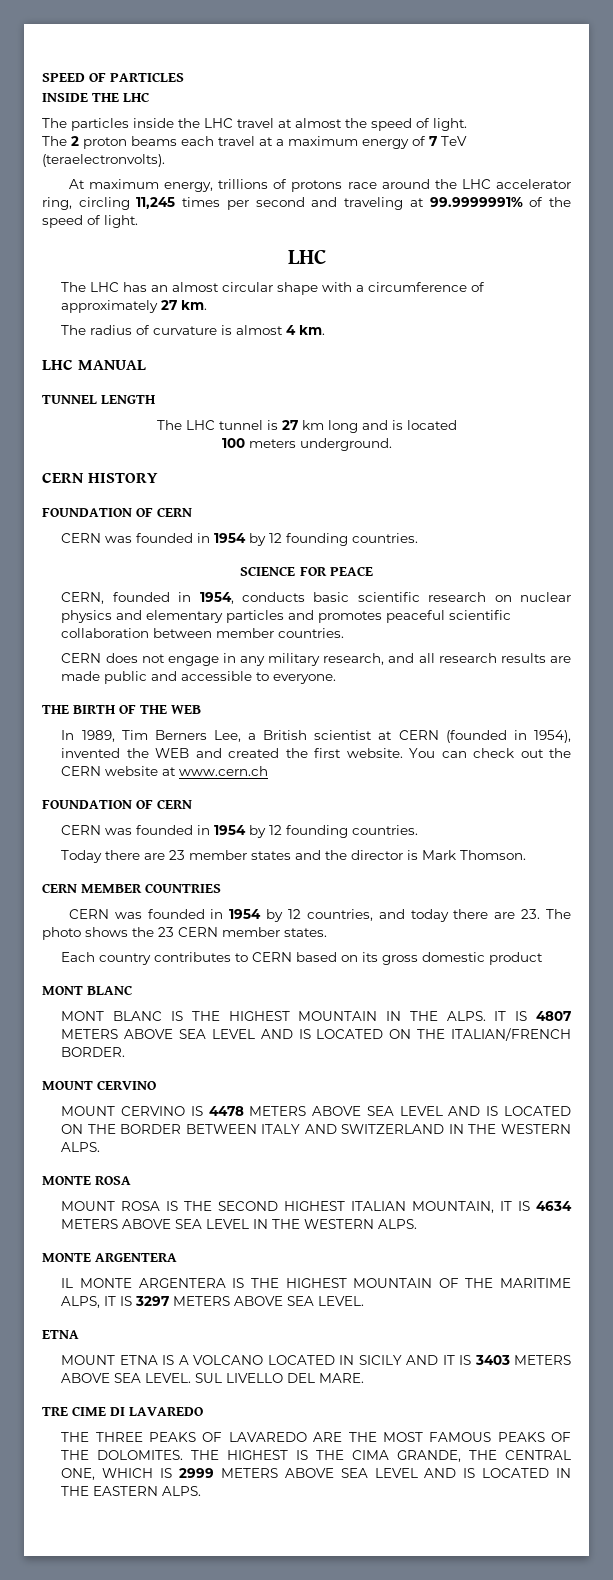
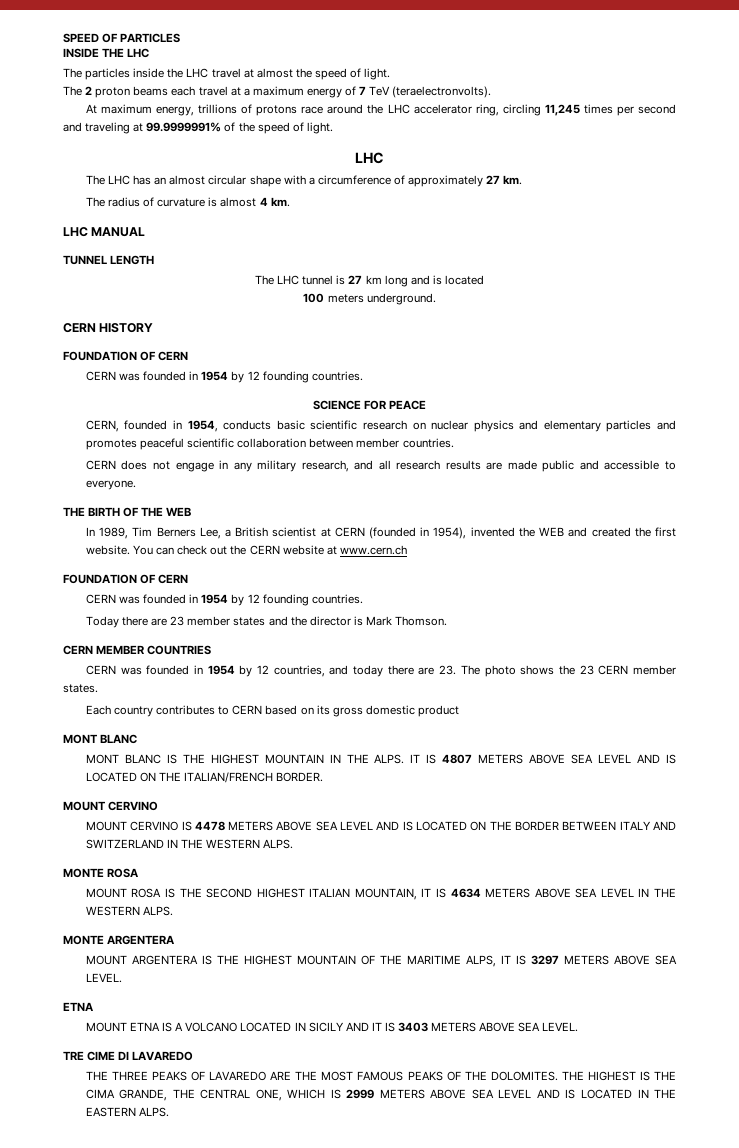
- IL MONTE ARGENTERA IS THE HIGHEST MOUNTAIN OF THE MARITIME ALPS, IT IS 3297 METERS ABOVE SEA LEVEL.
+ MOUNT ARGENTERA IS THE HIGHEST MOUNTAIN OF THE MARITIME ALPS, IT IS 3297 METERS ABOVE SEA LEVEL.
- SUL LIVELLO DEL MARE.

